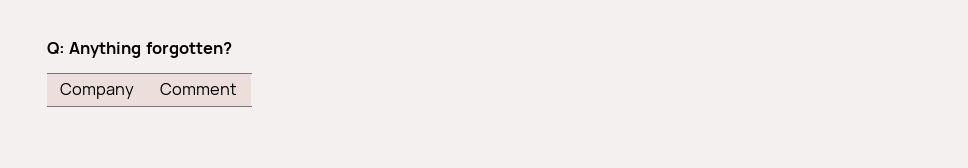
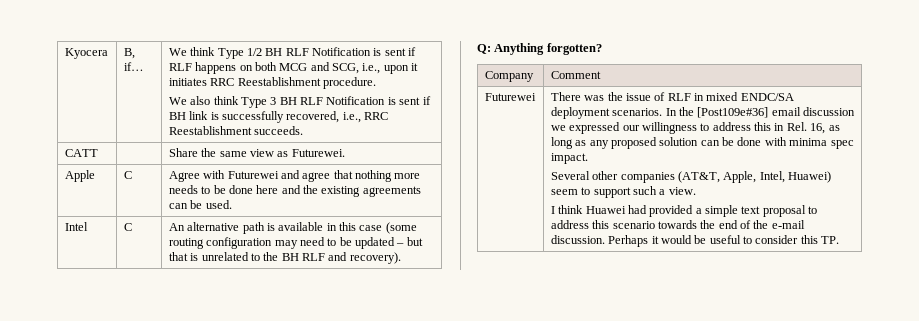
+ Kyocera | B, if… | We think Type 1/2 BH RLF Notification is sent if RLF happens on both MCG and SCG, i.e., upon it initiates RRC Reestablishment procedure.
+ We also think Type 3 BH RLF Notification is sent if BH link is successfully recovered, i.e., RRC Reestablishment succeeds.
+ CATT | | Share the same view as Futurewei.
+ Apple | C | Agree with Futurewei and agree that nothing more needs to be done here and the existing agreements can be used.
+ Intel | C | An alternative path is available in this case (some routing configuration may need to be updated – but that is unrelated to the BH RLF and recovery).
+ Futurewei | There was the issue of RLF in mixed ENDC/SA deployment scenarios. In the [Post109e#36] email discussion we expressed our willingness to address this in Rel. 16, as long as any proposed solution can be done with minima spec impact.
+ Several other companies (AT&T, Apple, Intel, Huawei) seem to support such a view.
+ I think Huawei had provided a simple text proposal to address this scenario towards the end of the e-mail discussion. Perhaps it would be useful to consider this TP.

